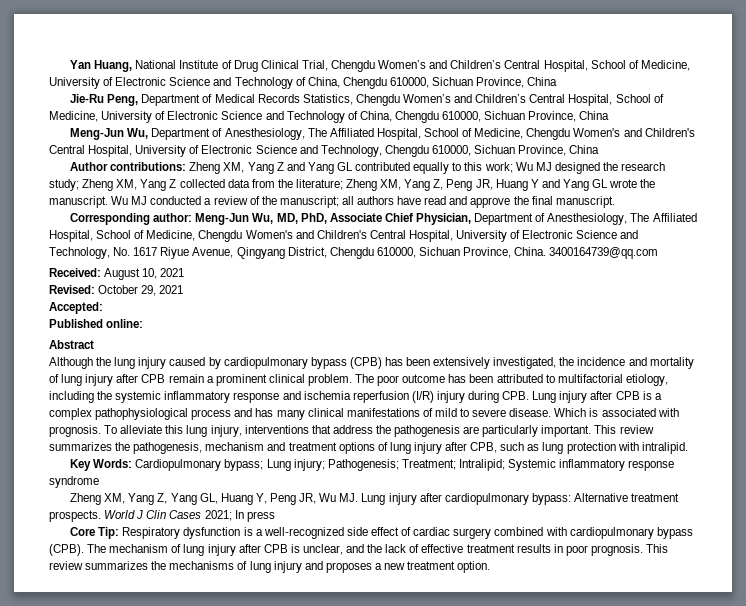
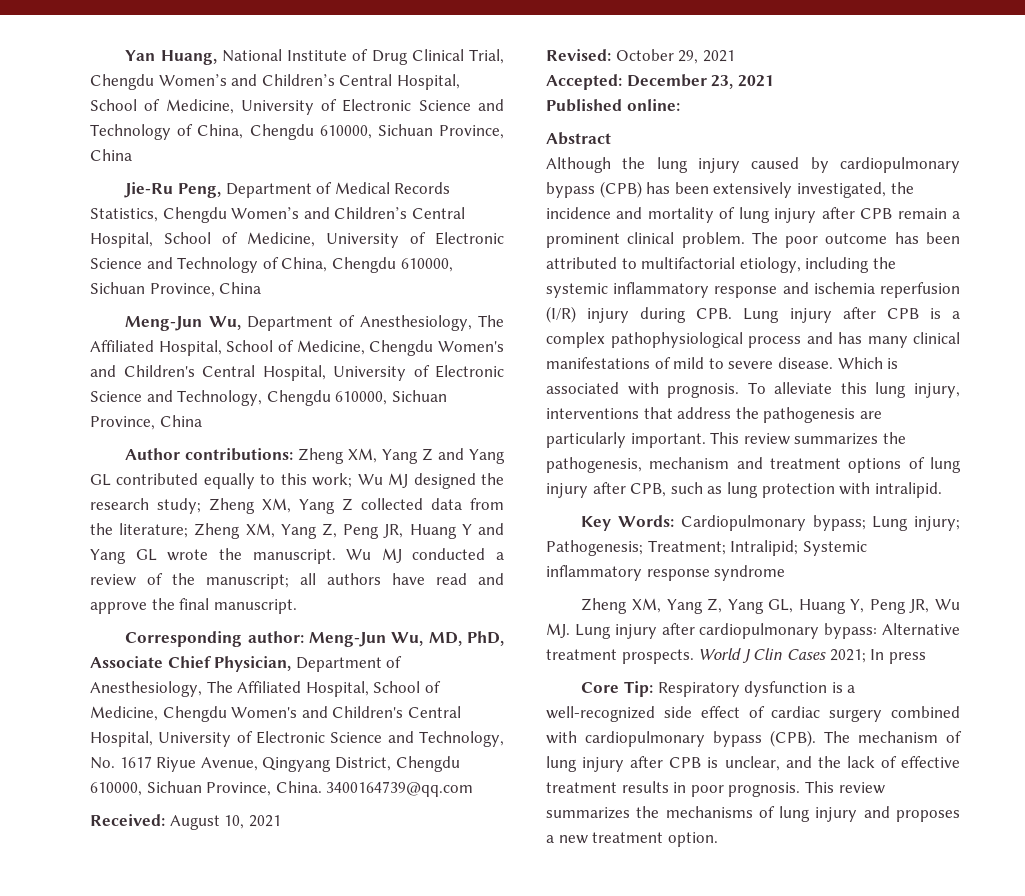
- Accepted:
+ Accepted: December 23, 2021

